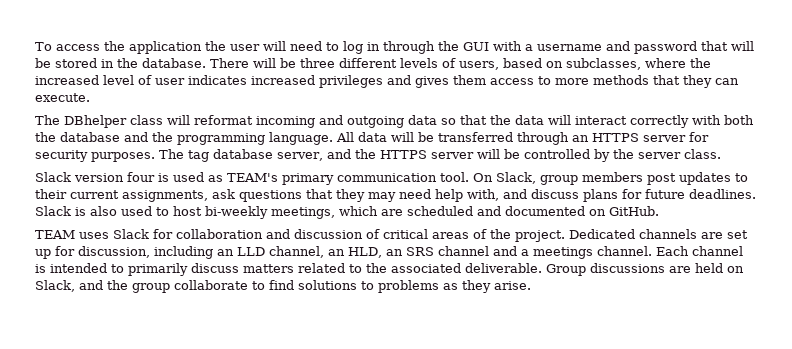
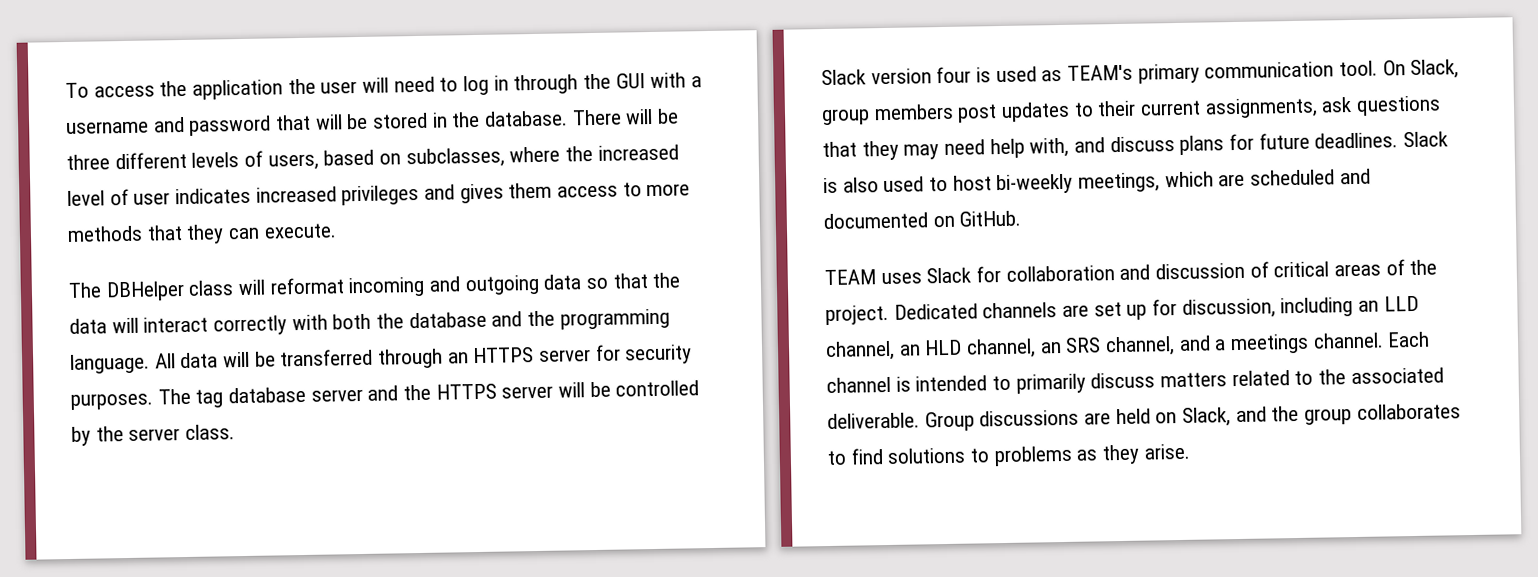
- The DBhelper class will reformat incoming and outgoing data so that the data will interact correctly with both the database and the programming language.
+ The DBHelper class will reformat incoming and outgoing data so that the data will interact correctly with both the database and the programming language.
- The tag database server, and the HTTPS server will be controlled by the server class.
+ The tag database server and the HTTPS server will be controlled by the server class.
- Dedicated channels are set up for discussion, including an LLD channel, an HLD, an SRS channel and a meetings channel.
+ Dedicated channels are set up for discussion, including an LLD channel, an HLD channel, an SRS channel, and a meetings channel.
- Group discussions are held on Slack, and the group collaborate to find solutions to problems as they arise.
+ Group discussions are held on Slack, and the group collaborates to find solutions to problems as they arise.

